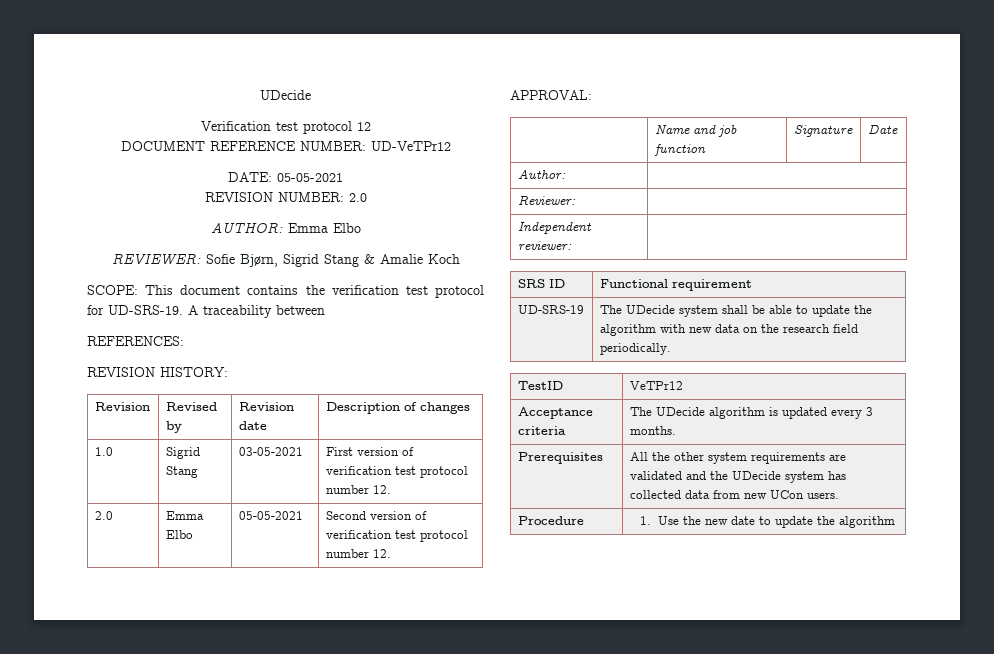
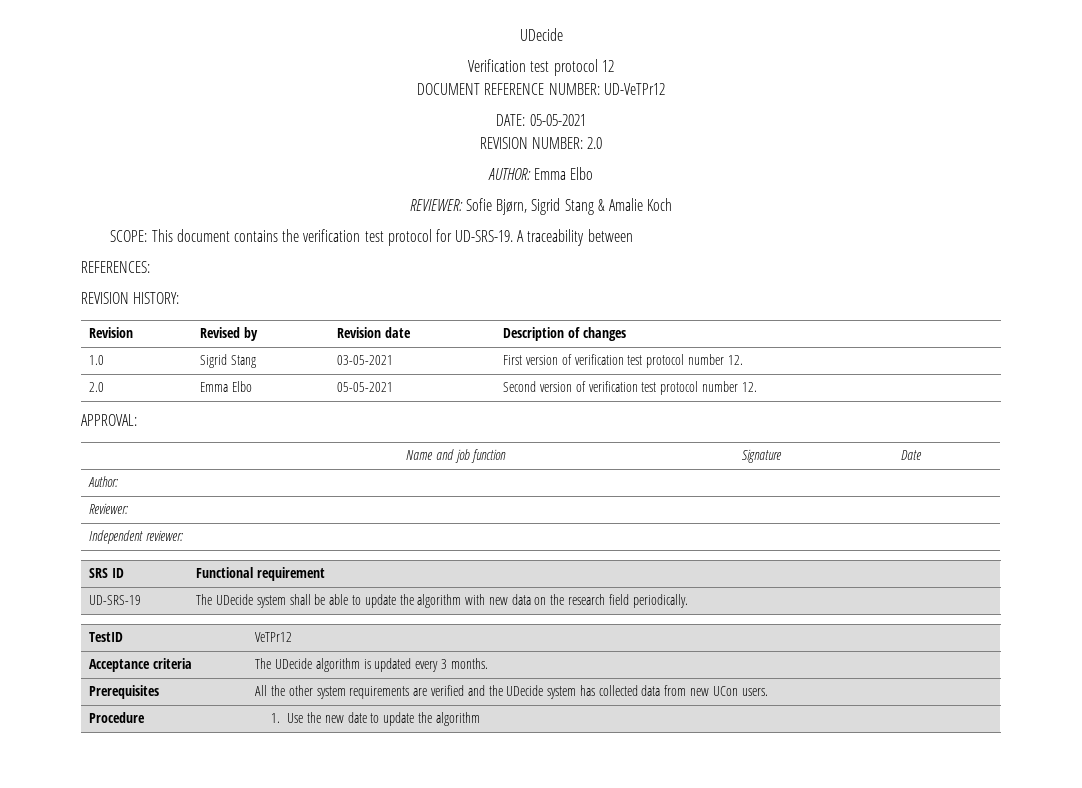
- Prerequisites | All the other system requirements are validated and the UDecide system has collected data from new UCon users.
+ Prerequisites | All the other system requirements are verified and the UDecide system has collected data from new UCon users.

